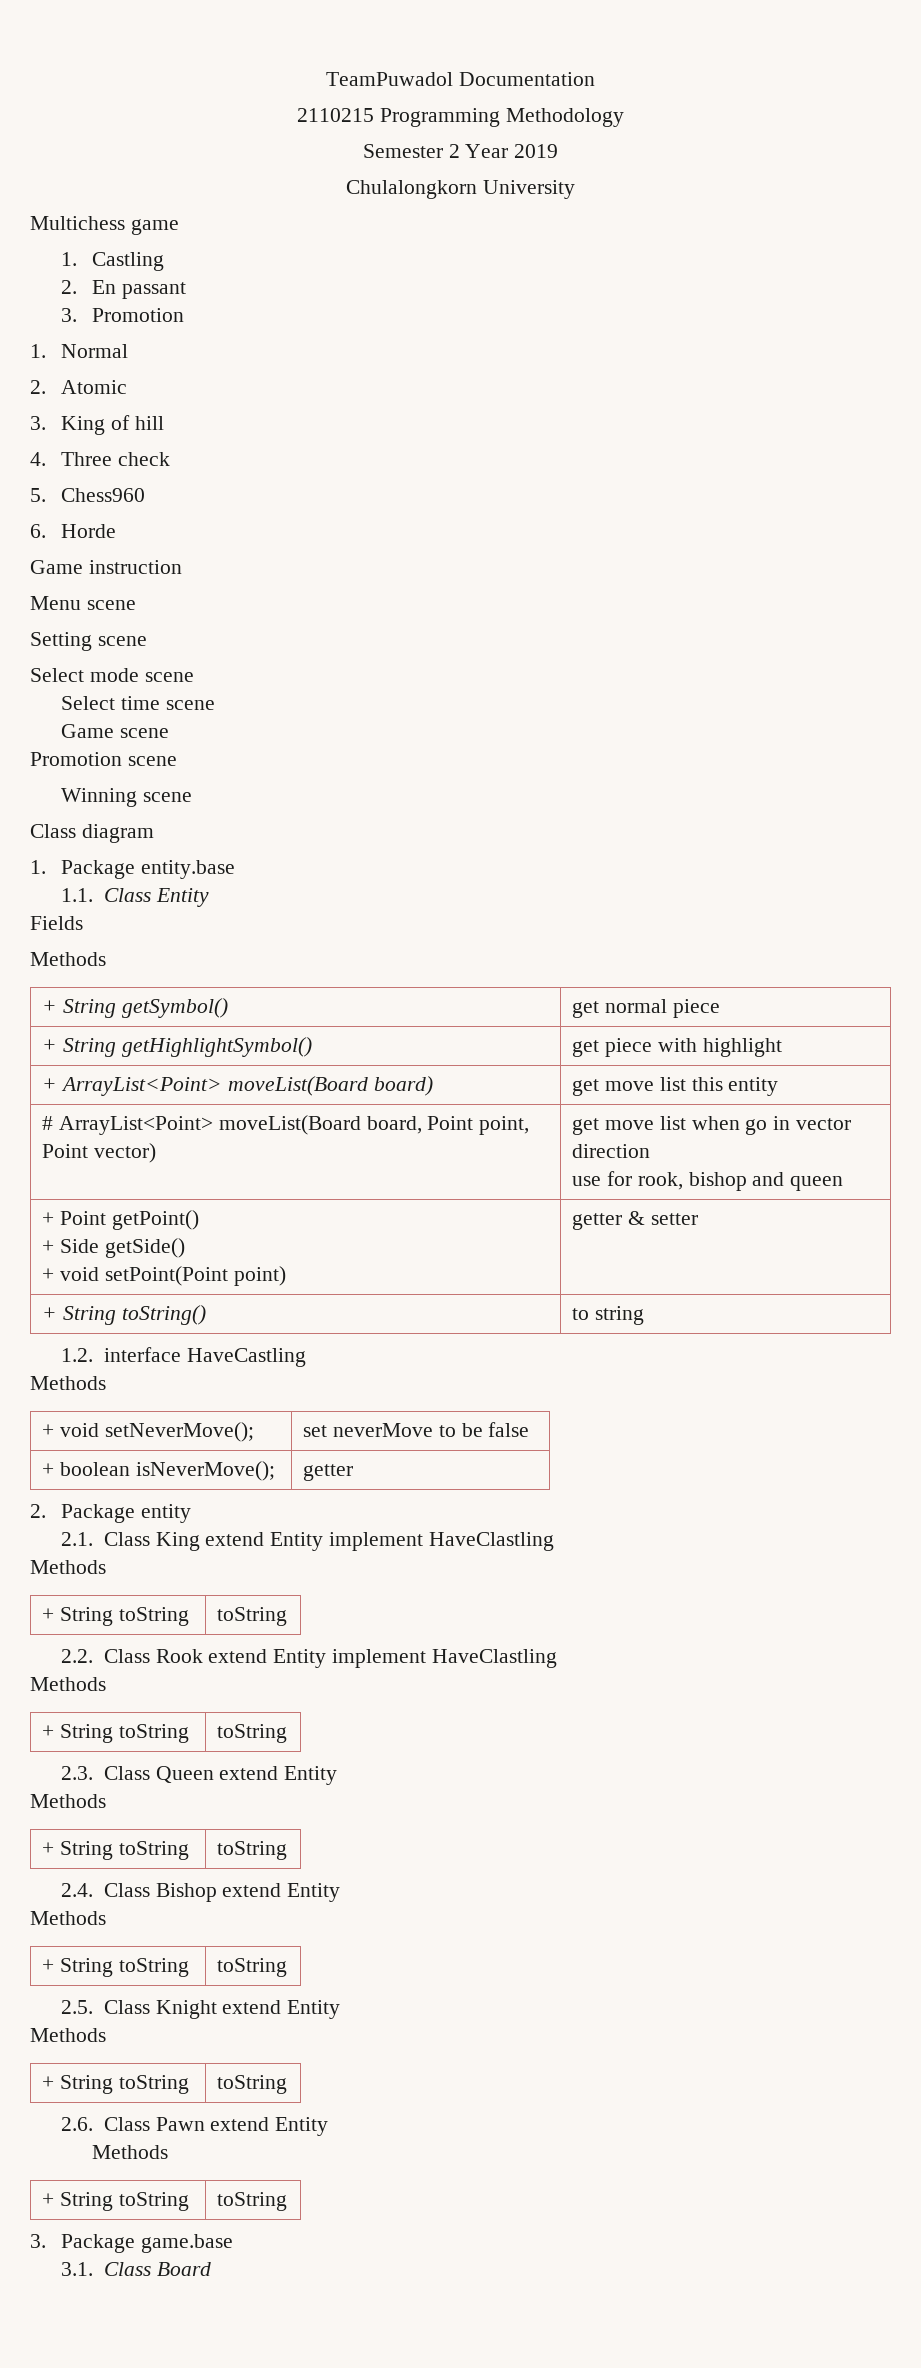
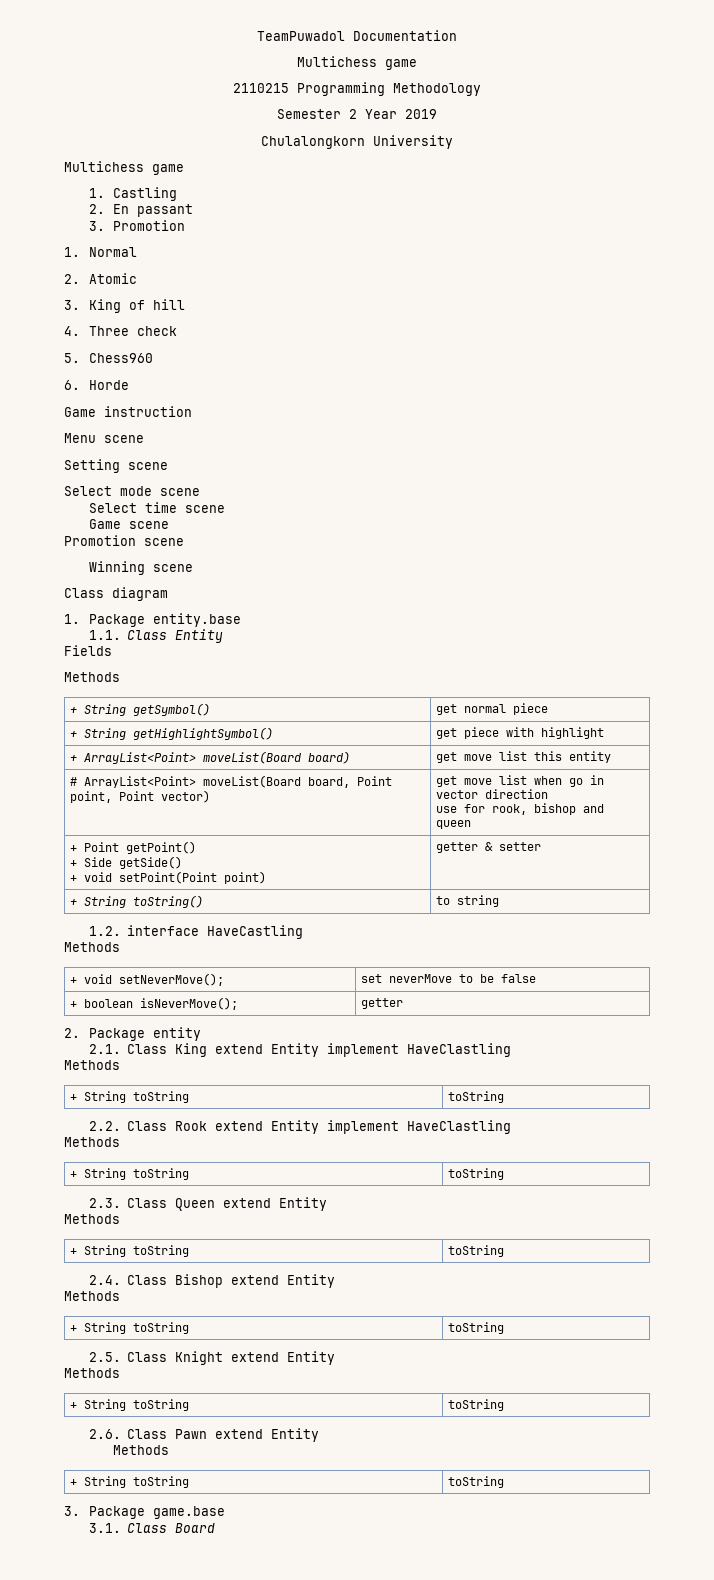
  TeamPuwadol Documentation
+ Multichess game

